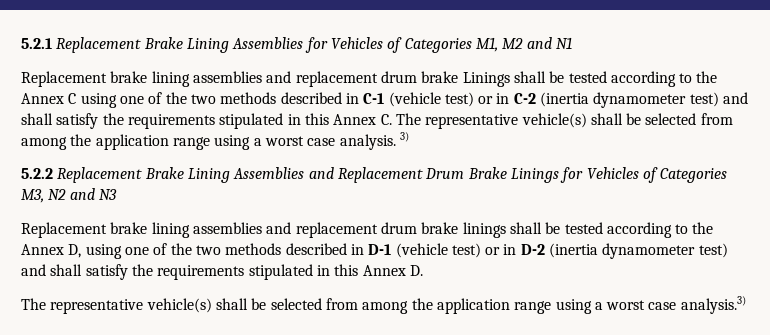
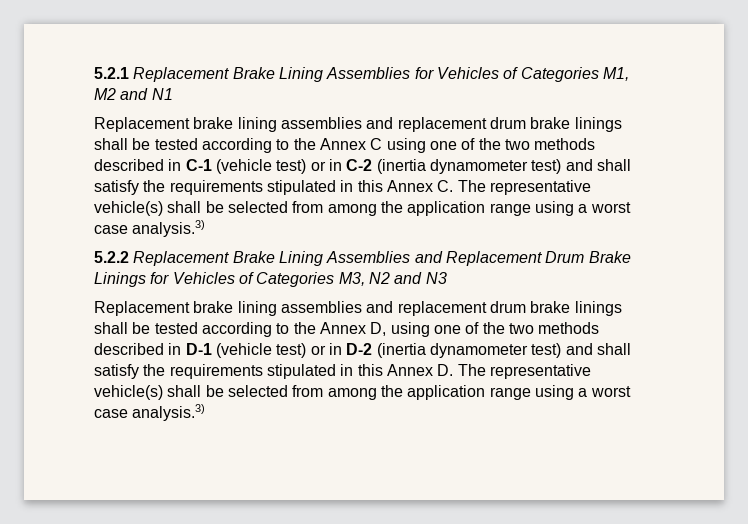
- Replacement brake lining assemblies and replacement drum brake Linings shall be tested according to the Annex C using one of the two methods described in C-1 (vehicle test) or in C-2 (inertia dynamometer test) and shall satisfy the requirements stipulated in this Annex C. The representative vehicle(s) shall be selected from among the application range using a worst case analysis. 3)
+ Replacement brake lining assemblies and replacement drum brake linings shall be tested according to the Annex C using one of the two methods described in C-1 (vehicle test) or in C-2 (inertia dynamometer test) and shall satisfy the requirements stipulated in this Annex C. The representative vehicle(s) shall be selected from among the application range using a worst case analysis.3)
- Replacement brake lining assemblies and replacement drum brake linings shall be tested according to the Annex D, using one of the two methods described in D-1 (vehicle test) or in D-2 (inertia dynamometer test) and shall satisfy the requirements stipulated in this Annex D.
- The representative vehicle(s) shall be selected from among the application range using a worst case analysis.3)
+ Replacement brake lining assemblies and replacement drum brake linings shall be tested according to the Annex D, using one of the two methods described in D-1 (vehicle test) or in D-2 (inertia dynamometer test) and shall satisfy the requirements stipulated in this Annex D. The representative vehicle(s) shall be selected from among the application range using a worst case analysis.3)

